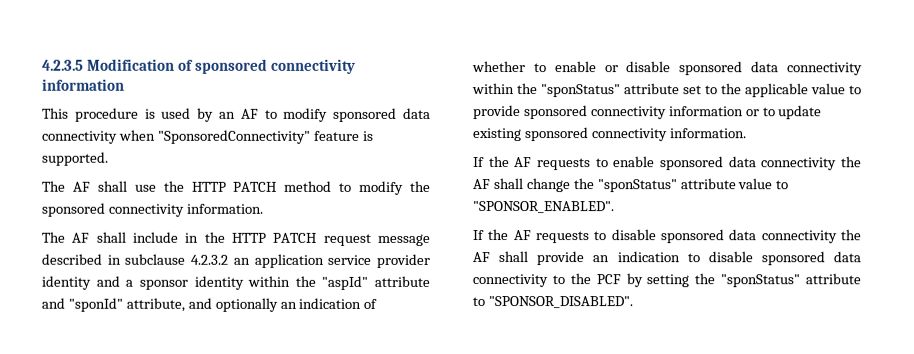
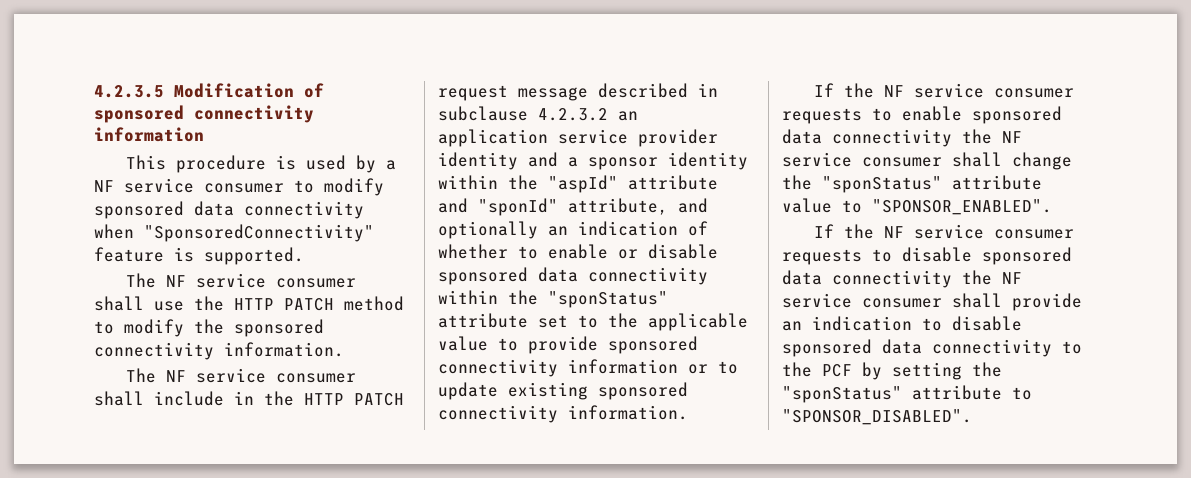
- This procedure is used by an AF to modify sponsored data connectivity when "SponsoredConnectivity" feature is supported.
+ This procedure is used by a NF service consumer to modify sponsored data connectivity when "SponsoredConnectivity" feature is supported.
- The AF shall use the HTTP PATCH method to modify the sponsored connectivity information.
+ The NF service consumer shall use the HTTP PATCH method to modify the sponsored connectivity information.
- The AF shall include in the HTTP PATCH request message described in subclause 4.2.3.2 an application service provider identity and a sponsor identity within the "aspId" attribute and "sponId" attribute, and optionally an indication of whether to enable or disable sponsored data connectivity within the "sponStatus" attribute set to the applicable value to provide sponsored connectivity information or to update existing sponsored connectivity information.
+ The NF service consumer shall include in the HTTP PATCH request message described in subclause 4.2.3.2 an application service provider identity and a sponsor identity within the "aspId" attribute and "sponId" attribute, and optionally an indication of whether to enable or disable sponsored data connectivity within the "sponStatus" attribute set to the applicable value to provide sponsored connectivity information or to update existing sponsored connectivity information.
- If the AF requests to enable sponsored data connectivity the AF shall change the "sponStatus" attribute value to "SPONSOR_ENABLED".
+ If the NF service consumer requests to enable sponsored data connectivity the NF service consumer shall change the "sponStatus" attribute value to "SPONSOR_ENABLED".
- If the AF requests to disable sponsored data connectivity the AF shall provide an indication to disable sponsored data connectivity to the PCF by setting the "sponStatus" attribute to "SPONSOR_DISABLED".
+ If the NF service consumer requests to disable sponsored data connectivity the NF service consumer shall provide an indication to disable sponsored data connectivity to the PCF by setting the "sponStatus" attribute to "SPONSOR_DISABLED".

